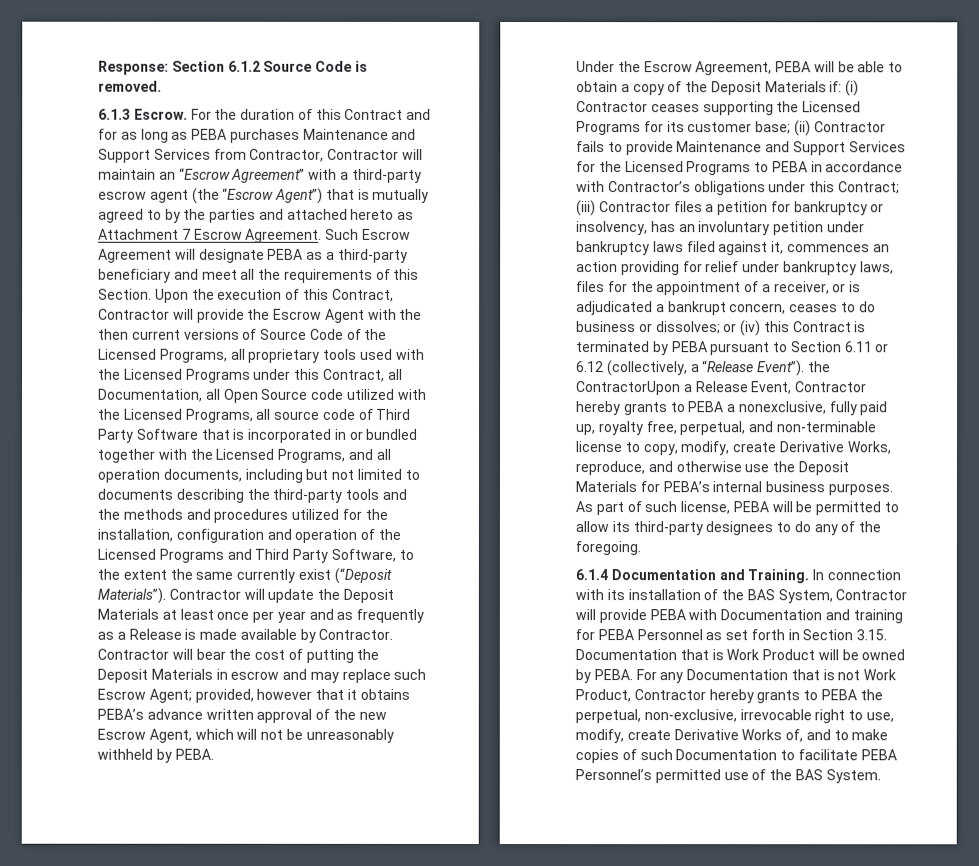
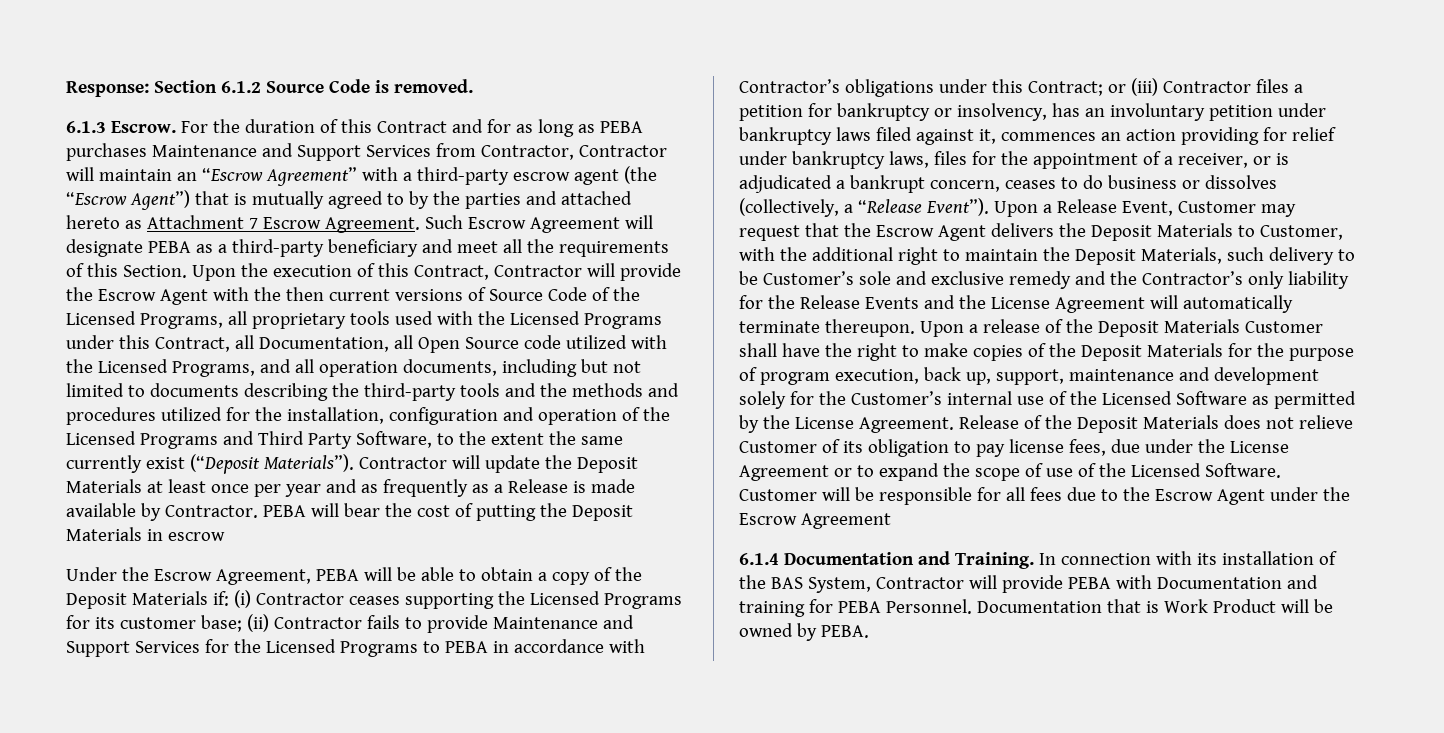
- Upon the execution of this Contract, Contractor will provide the Escrow Agent with the then current versions of Source Code of the Licensed Programs, all proprietary tools used with the Licensed Programs under this Contract, all Documentation, all Open Source code utilized with the Licensed Programs, all source code of Third Party Software that is incorporated in or bundled together with the Licensed Programs, and all operation documents, including but not limited to documents describing the third-party tools and the methods and procedures utilized for the installation, configuration and operation of the Licensed Programs and Third Party Software, to the extent the same currently exist (“Deposit Materials”).
+ Upon the execution of this Contract, Contractor will provide the Escrow Agent with the then current versions of Source Code of the Licensed Programs, all proprietary tools used with the Licensed Programs under this Contract, all Documentation, all Open Source code utilized with the Licensed Programs, and all operation documents, including but not limited to documents describing the third-party tools and the methods and procedures utilized for the installation, configuration and operation of the Licensed Programs and Third Party Software, to the extent the same currently exist (“Deposit Materials”).
- Contractor will bear the cost of putting the Deposit Materials in escrow and may replace such Escrow Agent; provided, however that it obtains PEBA’s advance written approval of the new Escrow Agent, which will not be unreasonably withheld by PEBA.
+ PEBA will bear the cost of putting the Deposit Materials in escrow
- (iii) Contractor files a petition for bankruptcy or insolvency, has an involuntary petition under bankruptcy laws filed against it, commences an action providing for relief under bankruptcy laws, files for the appointment of a receiver, or is adjudicated a bankrupt concern, ceases to do business or dissolves; or (iv) this Contract is terminated by PEBA pursuant to Section 6.11 or 6.12 (collectively, a “Release Event”). the ContractorUpon a Release Event, Contractor hereby grants to PEBA a nonexclusive, fully paid up, royalty free, perpetual, and non-terminable license to copy, modify, create Derivative Works, reproduce, and otherwise use the Deposit Materials for PEBA’s internal business purposes. As part of such license, PEBA will be permitted to allow its third-party designees to do any of the foregoing.
+ or (iii) Contractor files a petition for bankruptcy or insolvency, has an involuntary petition under bankruptcy laws filed against it, commences an action providing for relief under bankruptcy laws, files for the appointment of a receiver, or is adjudicated a bankrupt concern, ceases to do business or dissolves (collectively, a “Release Event”). Upon a Release Event, Customer may request that the Escrow Agent delivers the Deposit Materials to Customer, with the additional right to maintain the Deposit Materials, such delivery to be Customer’s sole and exclusive remedy and the Contractor’s only liability for the Release Events and the License Agreement will automatically terminate thereupon. Upon a release of the Deposit Materials Customer shall have the right to make copies of the Deposit Materials for the purpose of program execution, back up, support, maintenance and development solely for the Customer’s internal use of the Licensed Software as permitted by the License Agreement. Release of the Deposit Materials does not relieve Customer of its obligation to pay license fees, due under the License Agreement or to expand the scope of use of the Licensed Software. Customer will be responsible for all fees due to the Escrow Agent under the Escrow Agreement
- In connection with its installation of the BAS System, Contractor will provide PEBA with Documentation and training for PEBA Personnel as set forth in Section 3.15. Documentation that is Work Product will be owned by PEBA. For any Documentation that is not Work Product, Contractor hereby grants to PEBA the perpetual, non-exclusive, irrevocable right to use, modify, create Derivative Works of, and to make copies of such Documentation to facilitate PEBA Personnel’s permitted use of the BAS System.
+ In connection with its installation of the BAS System, Contractor will provide PEBA with Documentation and training for PEBA Personnel. Documentation that is Work Product will be owned by PEBA.

